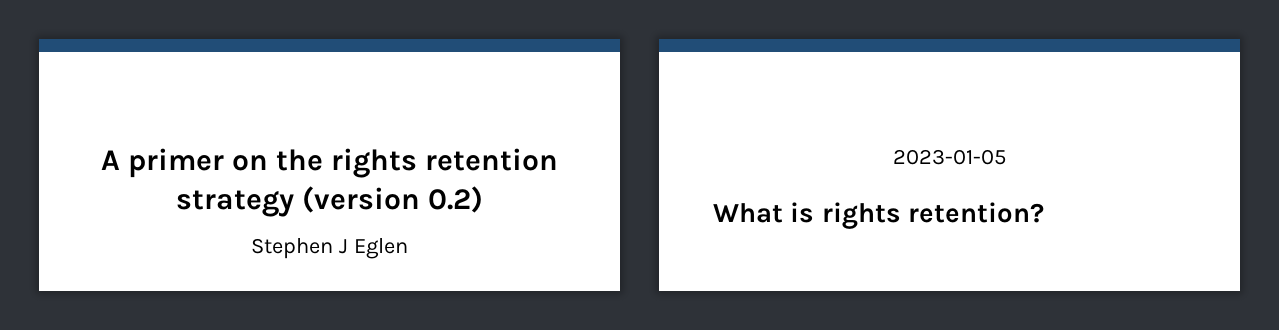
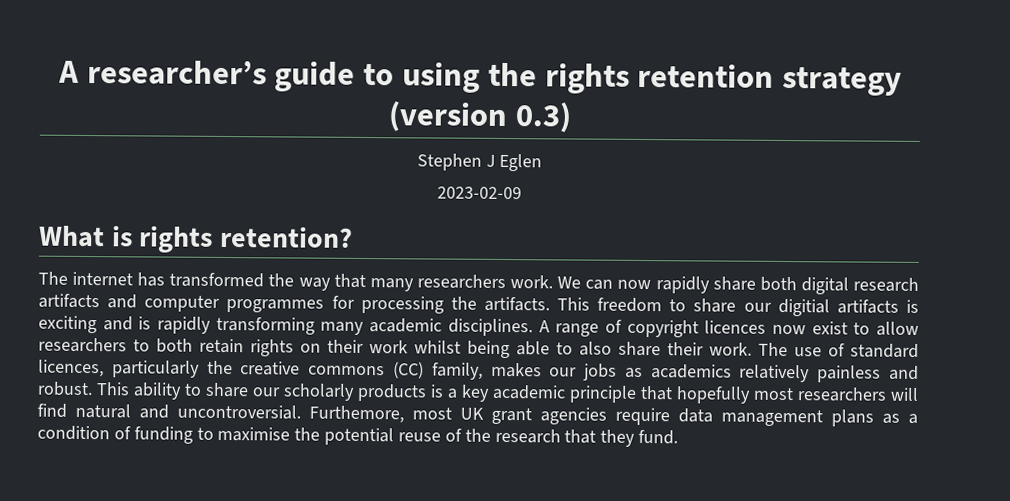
- A primer on the rights retention strategy (version 0.2)
+ A researcher’s guide to using the rights retention strategy (version 0.3)
- 2023-01-05
+ 2023-02-09
+ The internet has transformed the way that many researchers work. We can now rapidly share both digital research artifacts and computer programmes for processing the artifacts. This freedom to share our digitial artifacts is exciting and is rapidly transforming many academic disciplines. A range of copyright licences now exist to allow researchers to both retain rights on their work whilst being able to also share their work. The use of standard licences, particularly the creative commons (CC) family, makes our jobs as academics relatively painless and robust. This ability to share our scholarly products is a key academic principle that hopefully most researchers will find natural and uncontroversial. Furthemore, most UK grant agencies require data management plans as a condition of funding to maximise the potential reuse of the research that they fund.

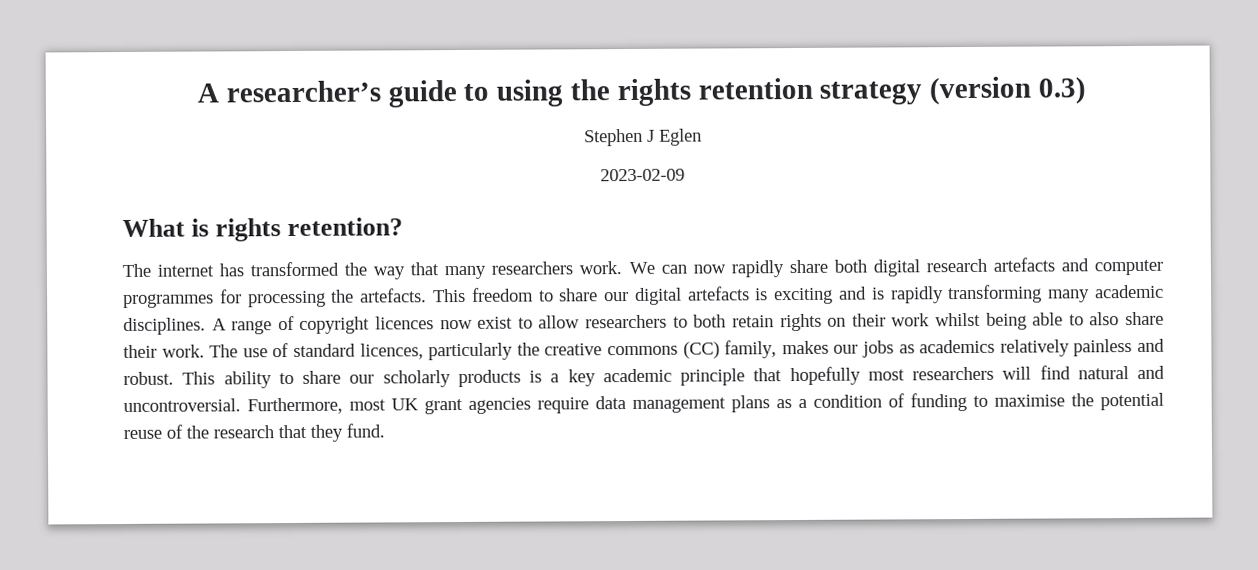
- We can now rapidly share both digital research artifacts and computer programmes for processing the artifacts.
+ We can now rapidly share both digital research artefacts and computer programmes for processing the artefacts.
- This freedom to share our digitial artifacts is exciting and is rapidly transforming many academic disciplines.
+ This freedom to share our digital artefacts is exciting and is rapidly transforming many academic disciplines.
- Furthemore, most UK grant agencies require data management plans as a condition of funding to maximise the potential reuse of the research that they fund.
+ Furthermore, most UK grant agencies require data management plans as a condition of funding to maximise the potential reuse of the research that they fund.

